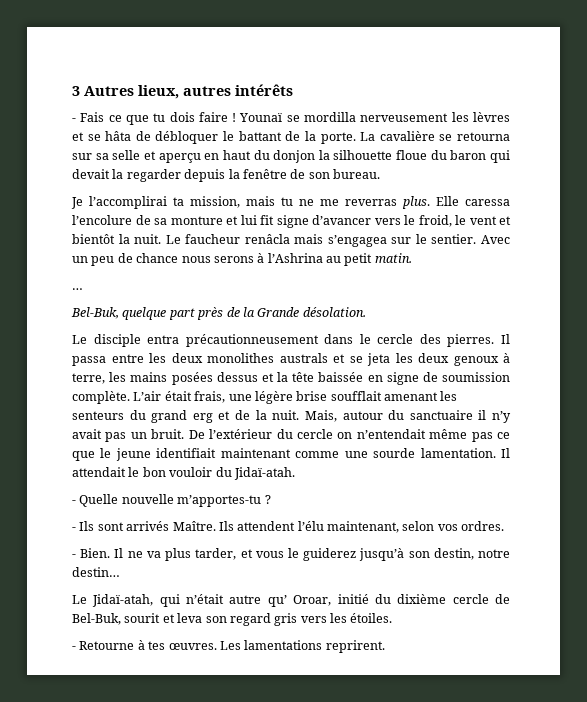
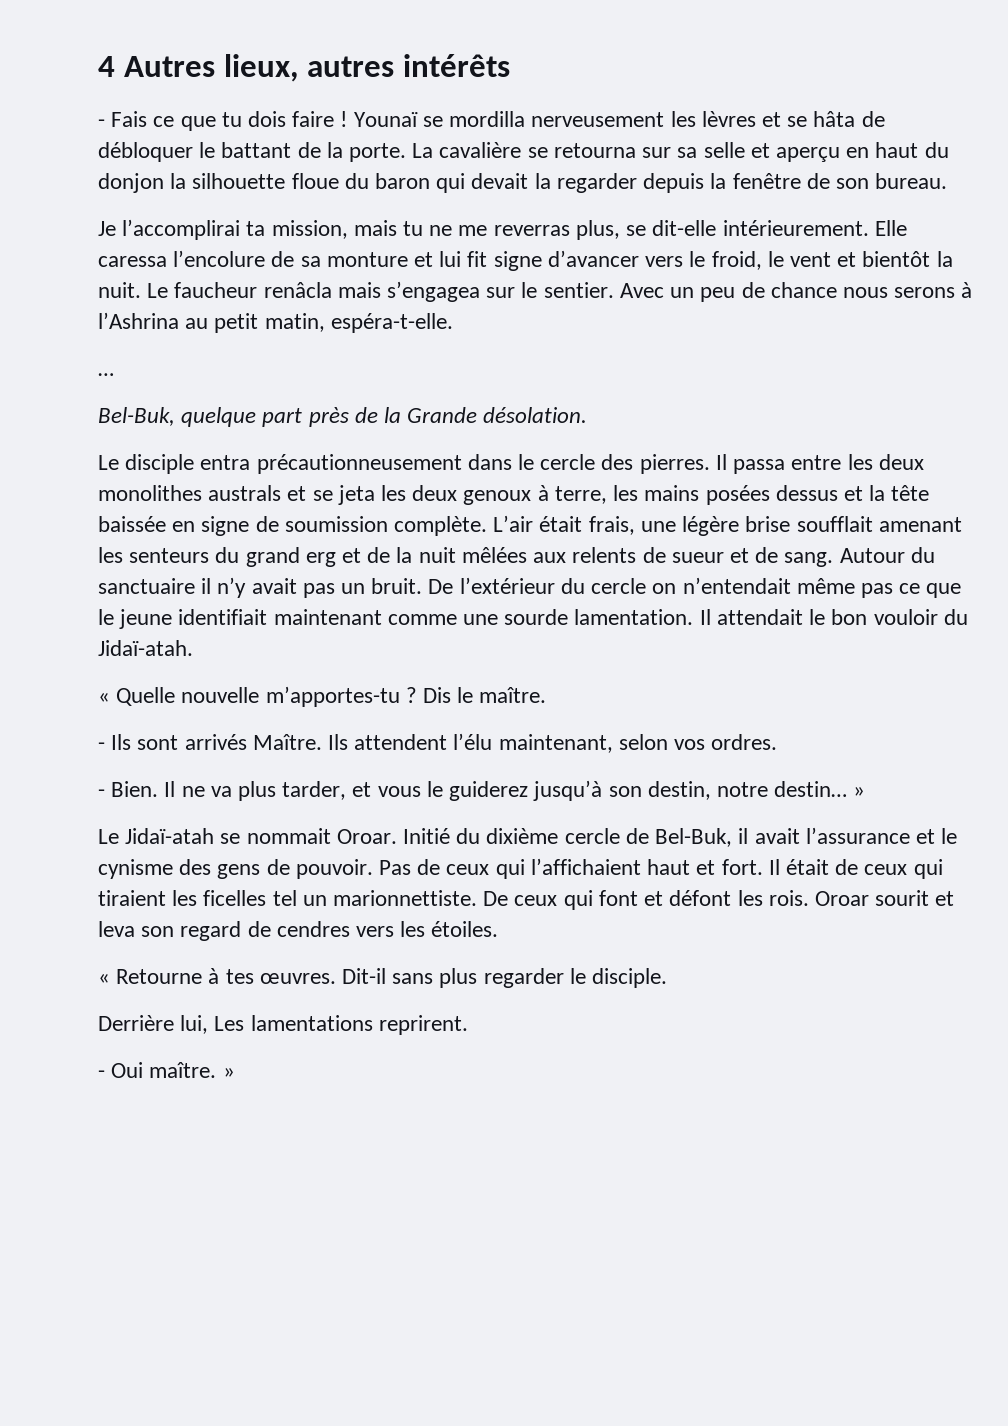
- 3 Autres lieux, autres intérêts
+ 4 Autres lieux, autres intérêts
- Je l’accomplirai ta mission, mais tu ne me reverras plus.
+ Je l’accomplirai ta mission, mais tu ne me reverras plus, se dit-elle intérieurement.
- Avec un peu de chance nous serons à l’Ashrina au petit matin.
+ Avec un peu de chance nous serons à l’Ashrina au petit matin, espéra-t-elle.
- L’air était frais, une légère brise soufflait amenant les senteurs du grand erg et de la nuit. Mais, autour du sanctuaire il n’y avait pas un bruit.
+ L’air était frais, une légère brise soufflait amenant les senteurs du grand erg et de la nuit mêlées aux relents de sueur et de sang. Autour du sanctuaire il n’y avait pas un bruit.
- - Quelle nouvelle m’apportes-tu ?
+ « Quelle nouvelle m’apportes-tu ? Dis le maître.
- Il ne va plus tarder, et vous le guiderez jusqu’à son destin, notre destin…
- Le Jidaï-atah, qui n’était autre qu’ Oroar, initié du dixième cercle de Bel-Buk, sourit et leva son regard gris vers les étoiles.
+ Il ne va plus tarder, et vous le guiderez jusqu’à son destin, notre destin… »
+ Le Jidaï-atah se nommait Oroar. Initié du dixième cercle de Bel-Buk, il avait l’assurance et le cynisme des gens de pouvoir. Pas de ceux qui l’affichaient haut et fort. Il était de ceux qui tiraient les ficelles tel un marionnettiste. De ceux qui font et défont les rois. Oroar sourit et leva son regard de cendres vers les étoiles.
- - Retourne à tes œuvres.
+ « Retourne à tes œuvres.
- Les lamentations reprirent.
+ Dit-il sans plus regarder le disciple.
+ Derrière lui, Les lamentations reprirent.
+ - Oui maître. »

